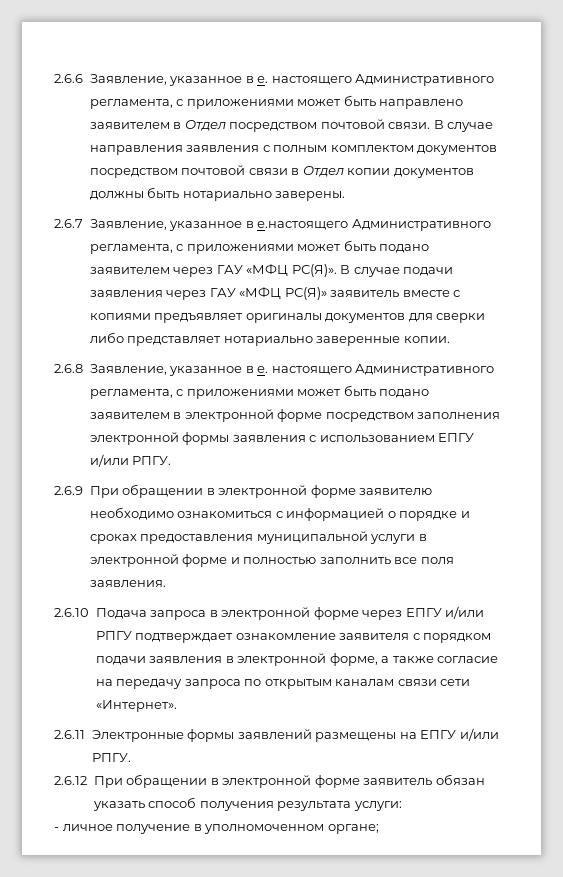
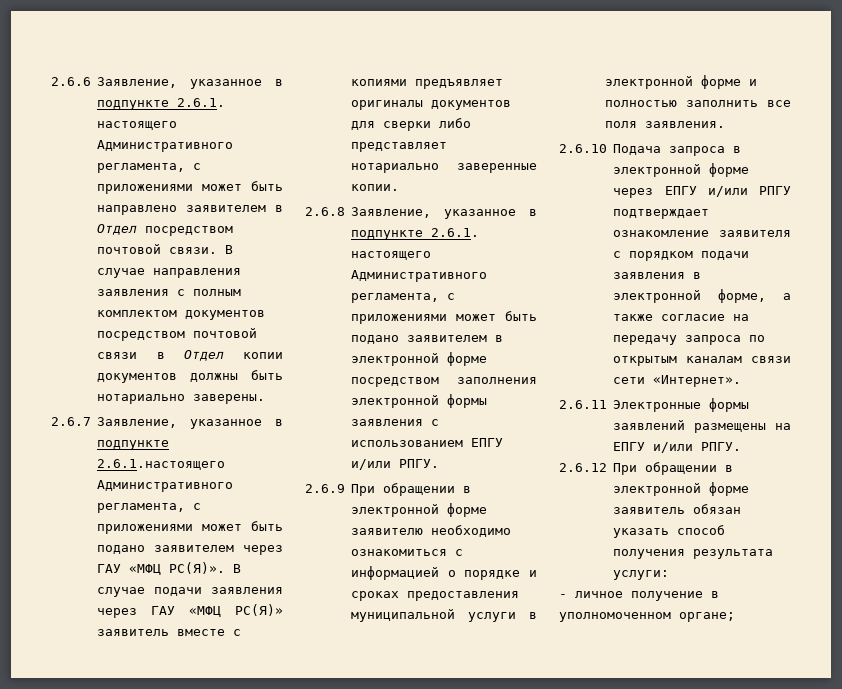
- 2.6.6 Заявление, указанное в е. настоящего Административного регламента, с приложениями может быть направлено заявителем в Отдел посредством почтовой связи.
+ 2.6.6 Заявление, указанное в подпункте 2.6.1. настоящего Административного регламента, с приложениями может быть направлено заявителем в Отдел посредством почтовой связи.
- 2.6.7 Заявление, указанное в е.настоящего Административного регламента, с приложениями может быть подано заявителем через ГАУ «МФЦ РС(Я)».
+ 2.6.7 Заявление, указанное в подпункте 2.6.1.настоящего Административного регламента, с приложениями может быть подано заявителем через ГАУ «МФЦ РС(Я)».
- 2.6.8 Заявление, указанное в е. настоящего Административного регламента, с приложениями может быть подано заявителем в электронной форме посредством заполнения электронной формы заявления с использованием ЕПГУ и/или РПГУ.
+ 2.6.8 Заявление, указанное в подпункте 2.6.1. настоящего Административного регламента, с приложениями может быть подано заявителем в электронной форме посредством заполнения электронной формы заявления с использованием ЕПГУ и/или РПГУ.

